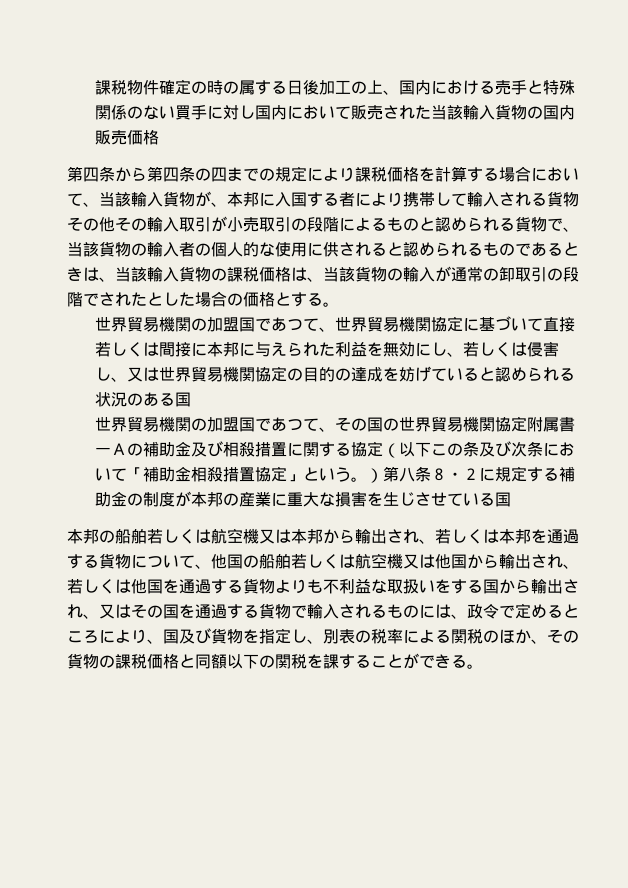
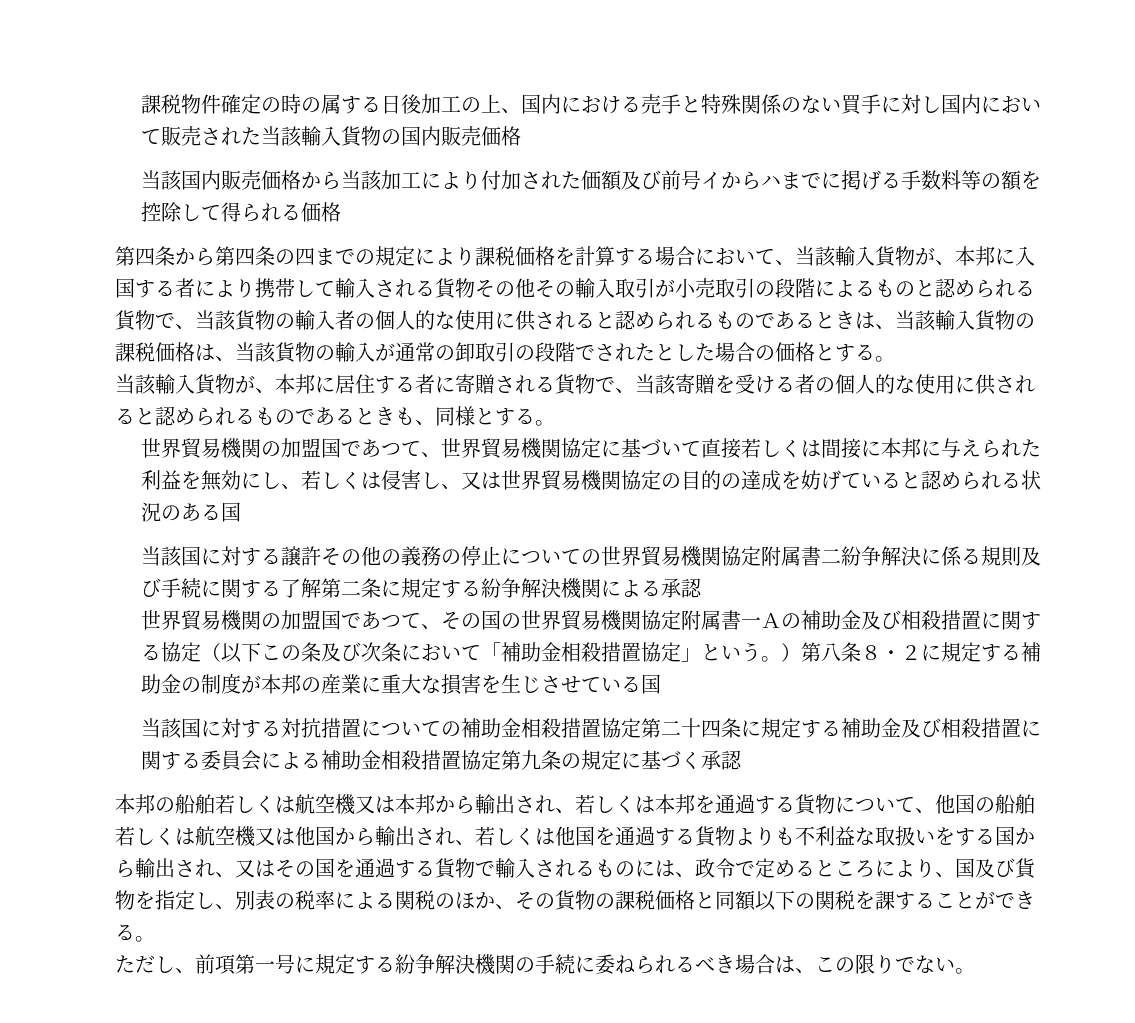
+ 当該国内販売価格から当該加工により付加された価額及び前号イからハまでに掲げる手数料等の額を控除して得られる価格
+ 当該輸入貨物が、本邦に居住する者に寄贈される貨物で、当該寄贈を受ける者の個人的な使用に供されると認められるものであるときも、同様とする。
+ 当該国に対する譲許その他の義務の停止についての世界貿易機関協定附属書二紛争解決に係る規則及び手続に関する了解第二条に規定する紛争解決機関による承認
+ 当該国に対する対抗措置についての補助金相殺措置協定第二十四条に規定する補助金及び相殺措置に関する委員会による補助金相殺措置協定第九条の規定に基づく承認
+ ただし、前項第一号に規定する紛争解決機関の手続に委ねられるべき場合は、この限りでない。

